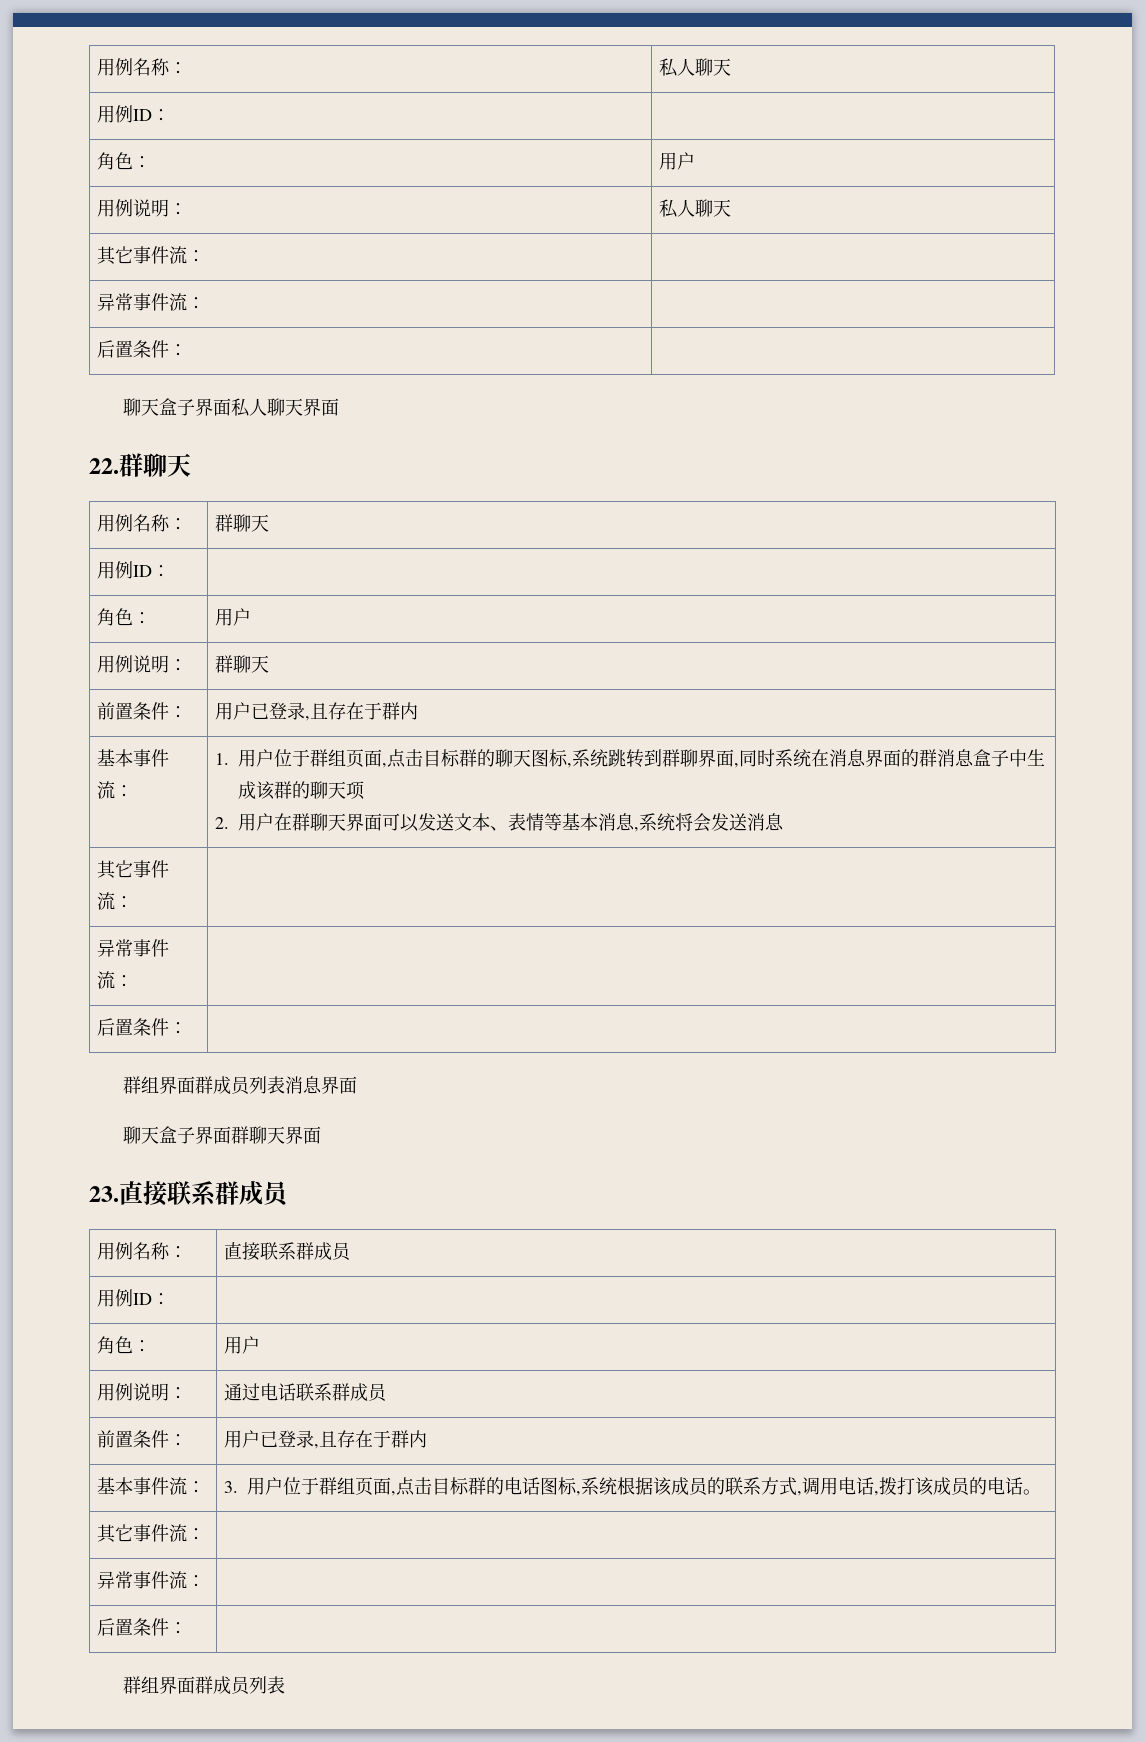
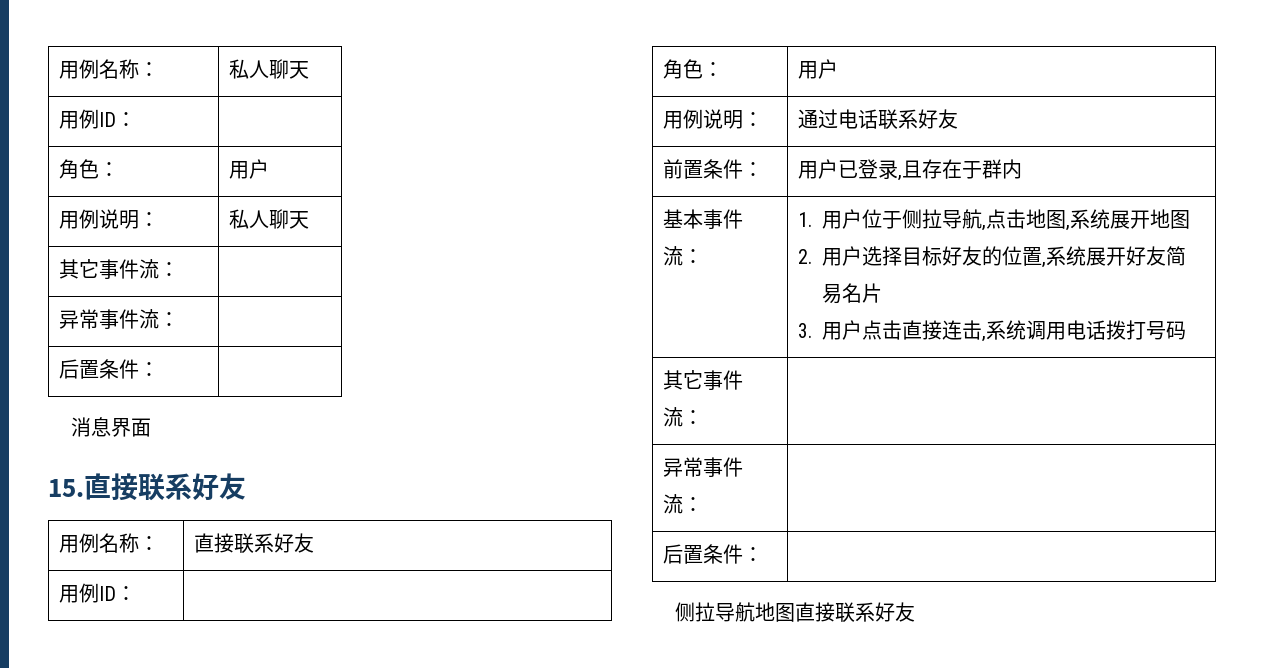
- 聊天盒子界面私人聊天界面
- 22.群聊天
- 用例名称： | 群聊天
+ 消息界面
+ 15.直接联系好友
+ 用例名称： | 直接联系好友
  用例ID： |
  角色： | 用户
- 用例说明： | 群聊天
+ 用例说明： | 通过电话联系好友
- 1.用户位于群组页面,点击目标群的聊天图标,系统跳转到群聊界面,同时系统在消息界面的群消息盒子中生成该群的聊天项
- 2.用户在群聊天界面可以发送文本、表情等基本消息,系统将会发送消息
+ 1.用户位于侧拉导航,点击地图,系统展开地图
+ 2.用户选择目标好友的位置,系统展开好友简易名片
+ 3.用户点击直接连击,系统调用电话拨打号码
  其它事件流： |
  异常事件流： |
  后置条件： |
- 群组界面群成员列表消息界面
- 聊天盒子界面群聊天界面
- 23.直接联系群成员
- 用例名称： | 直接联系群成员
- 用例ID： |
- 角色： | 用户
- 用例说明： | 通过电话联系群成员
- 前置条件： | 用户已登录,且存在于群内
- 基本事件流： | 3.用户位于群组页面,点击目标群的电话图标,系统根据该成员的联系方式,调用电话,拨打该成员的电话。
- 其它事件流： |
- 异常事件流： |
- 后置条件： |
- 群组界面群成员列表
+ 侧拉导航地图直接联系好友

